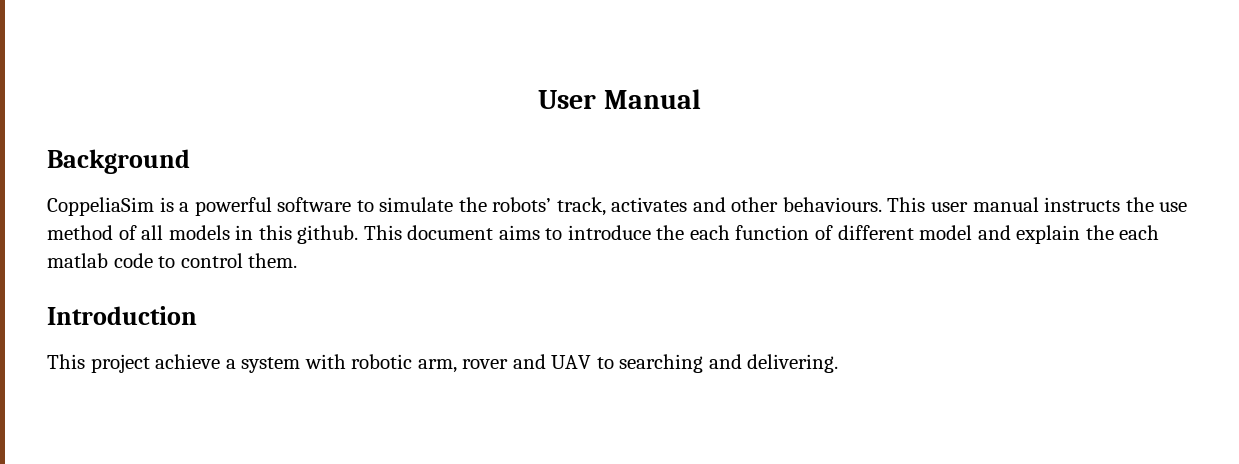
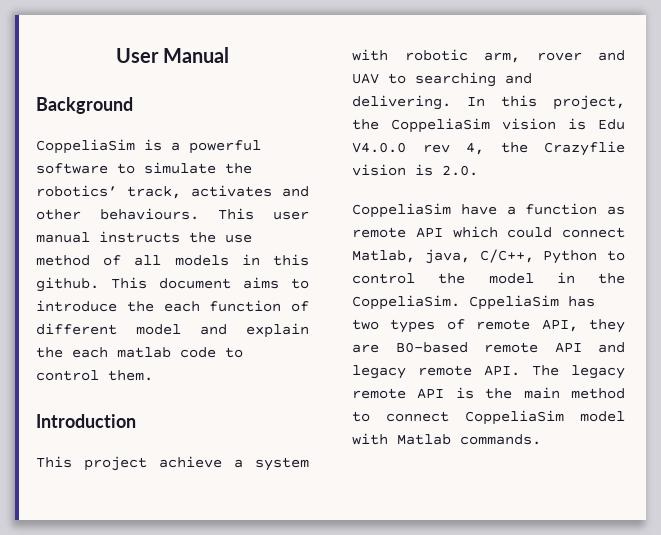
- CoppeliaSim is a powerful software to simulate the robots’ track, activates and other behaviours.
+ CoppeliaSim is a powerful software to simulate the robotics’ track, activates and other behaviours.
+ In this project, the CoppeliaSim vision is Edu V4.0.0 rev 4, the Crazyflie vision is 2.0.
+ CoppeliaSim have a function as remote API which could connect Matlab, java, C/C++, Python to control the model in the CoppeliaSim. CppeliaSim has two types of remote API, they are B0-based remote API and legacy remote API. The legacy remote API is the main method to connect CoppeliaSim model with Matlab commands.

